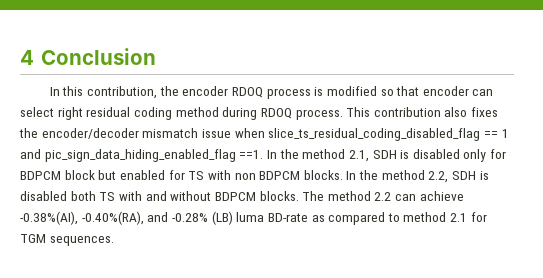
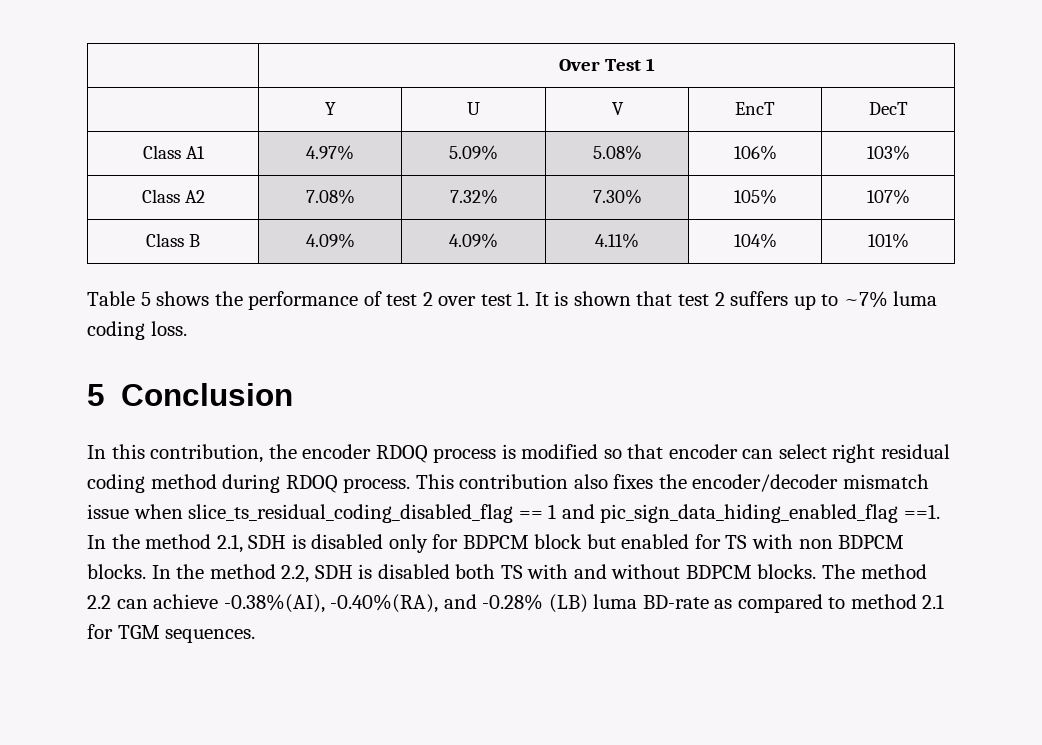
- 4 Conclusion
+ | Over Test 1
+ | Y | U | V | EncT | DecT
+ Class A1 | 4.97% | 5.09% | 5.08% | 106% | 103%
+ Class A2 | 7.08% | 7.32% | 7.30% | 105% | 107%
+ Class B | 4.09% | 4.09% | 4.11% | 104% | 101%
+ Table 5 shows the performance of test 2 over test 1. It is shown that test 2 suffers up to ~7% luma coding loss.
+ 5 Conclusion

